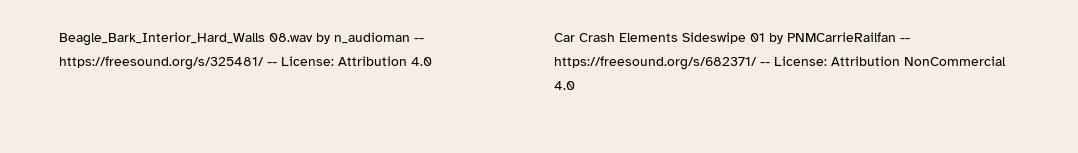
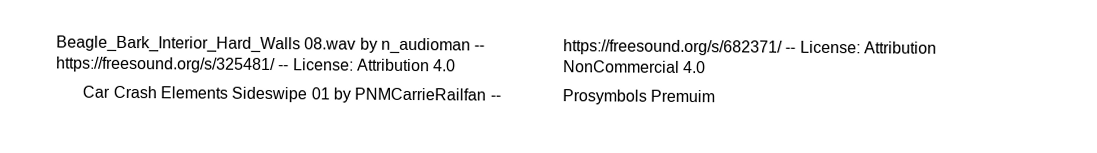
+ Prosymbols Premuim

